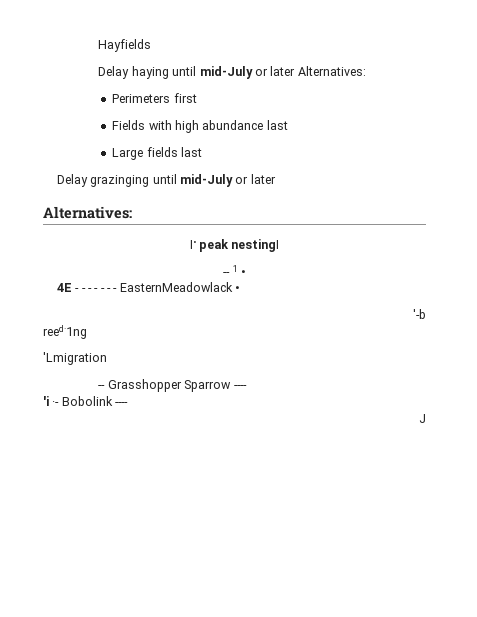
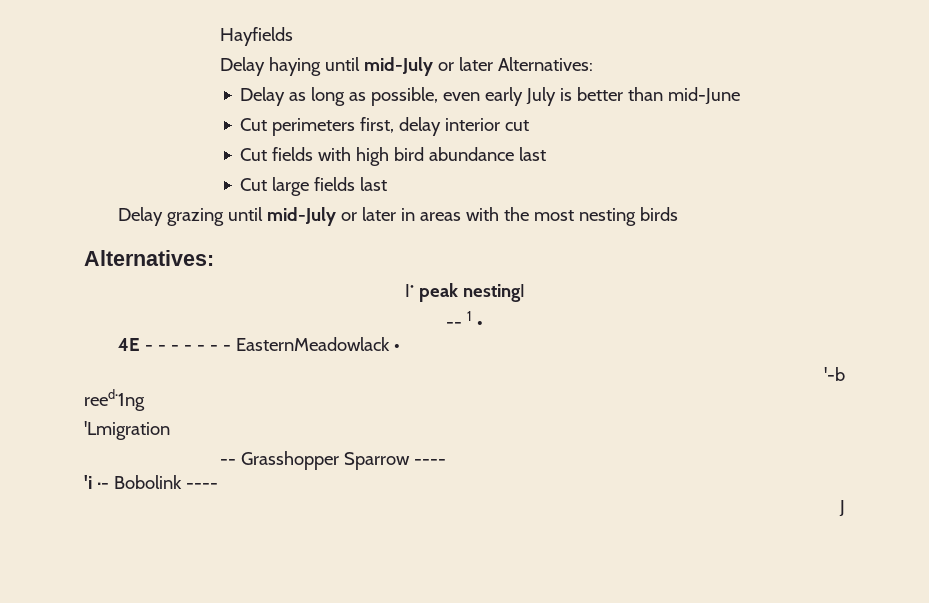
- Perimeters first
- Fields with high abundance last
+ Delay as long as possible, even early July is better than mid-June
+ Cut perimeters first, delay interior cut
+ Cut fields with high bird abundance last
- Large fields last
+ Cut large fields last
- Delay grazinging until mid-July or later
+ Delay grazing until mid-July or later in areas with the most nesting birds

